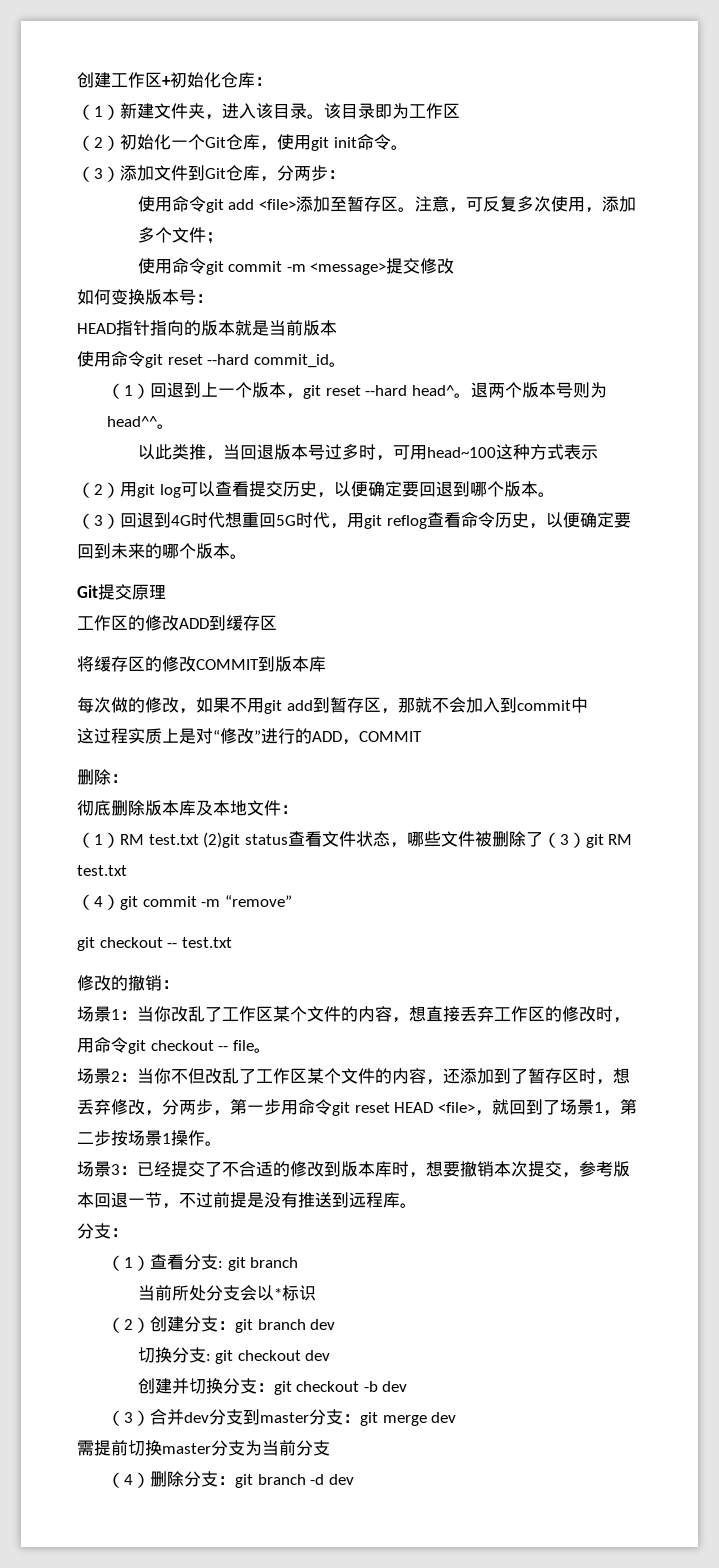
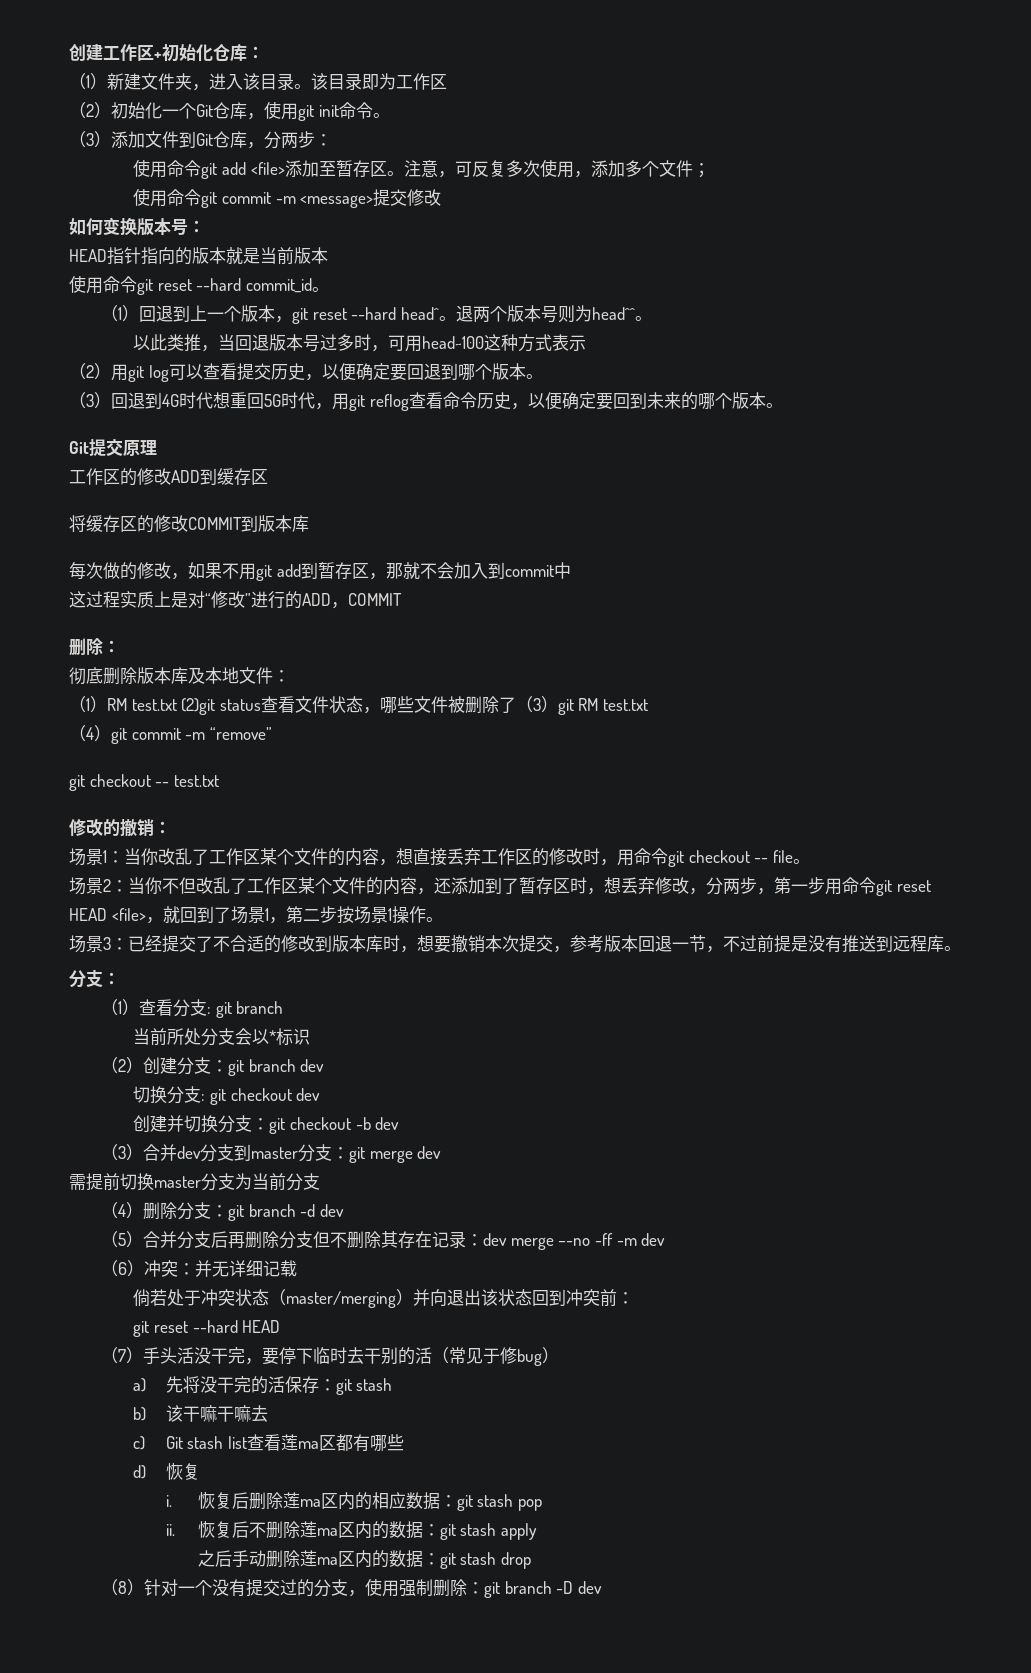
+ （5）合并分支后再删除分支但不删除其存在记录：dev merge –-no -ff -m dev
+ （6）冲突：并无详细记载
+ 倘若处于冲突状态（master/merging）并向退出该状态回到冲突前：
+ git reset --hard HEAD
+ （7）手头活没干完，要停下临时去干别的活（常见于修bug）
+ a)先将没干完的活保存：git stash
+ b)该干嘛干嘛去
+ c) Git stash list查看莲ma区都有哪些
+ d)恢复
+ i.恢复后删除莲ma区内的相应数据：git stash pop
+ ii.恢复后不删除莲ma区内的数据：git stash apply
+ 之后手动删除莲ma区内的数据：git stash drop
+ （8）针对一个没有提交过的分支，使用强制删除：git branch -D dev

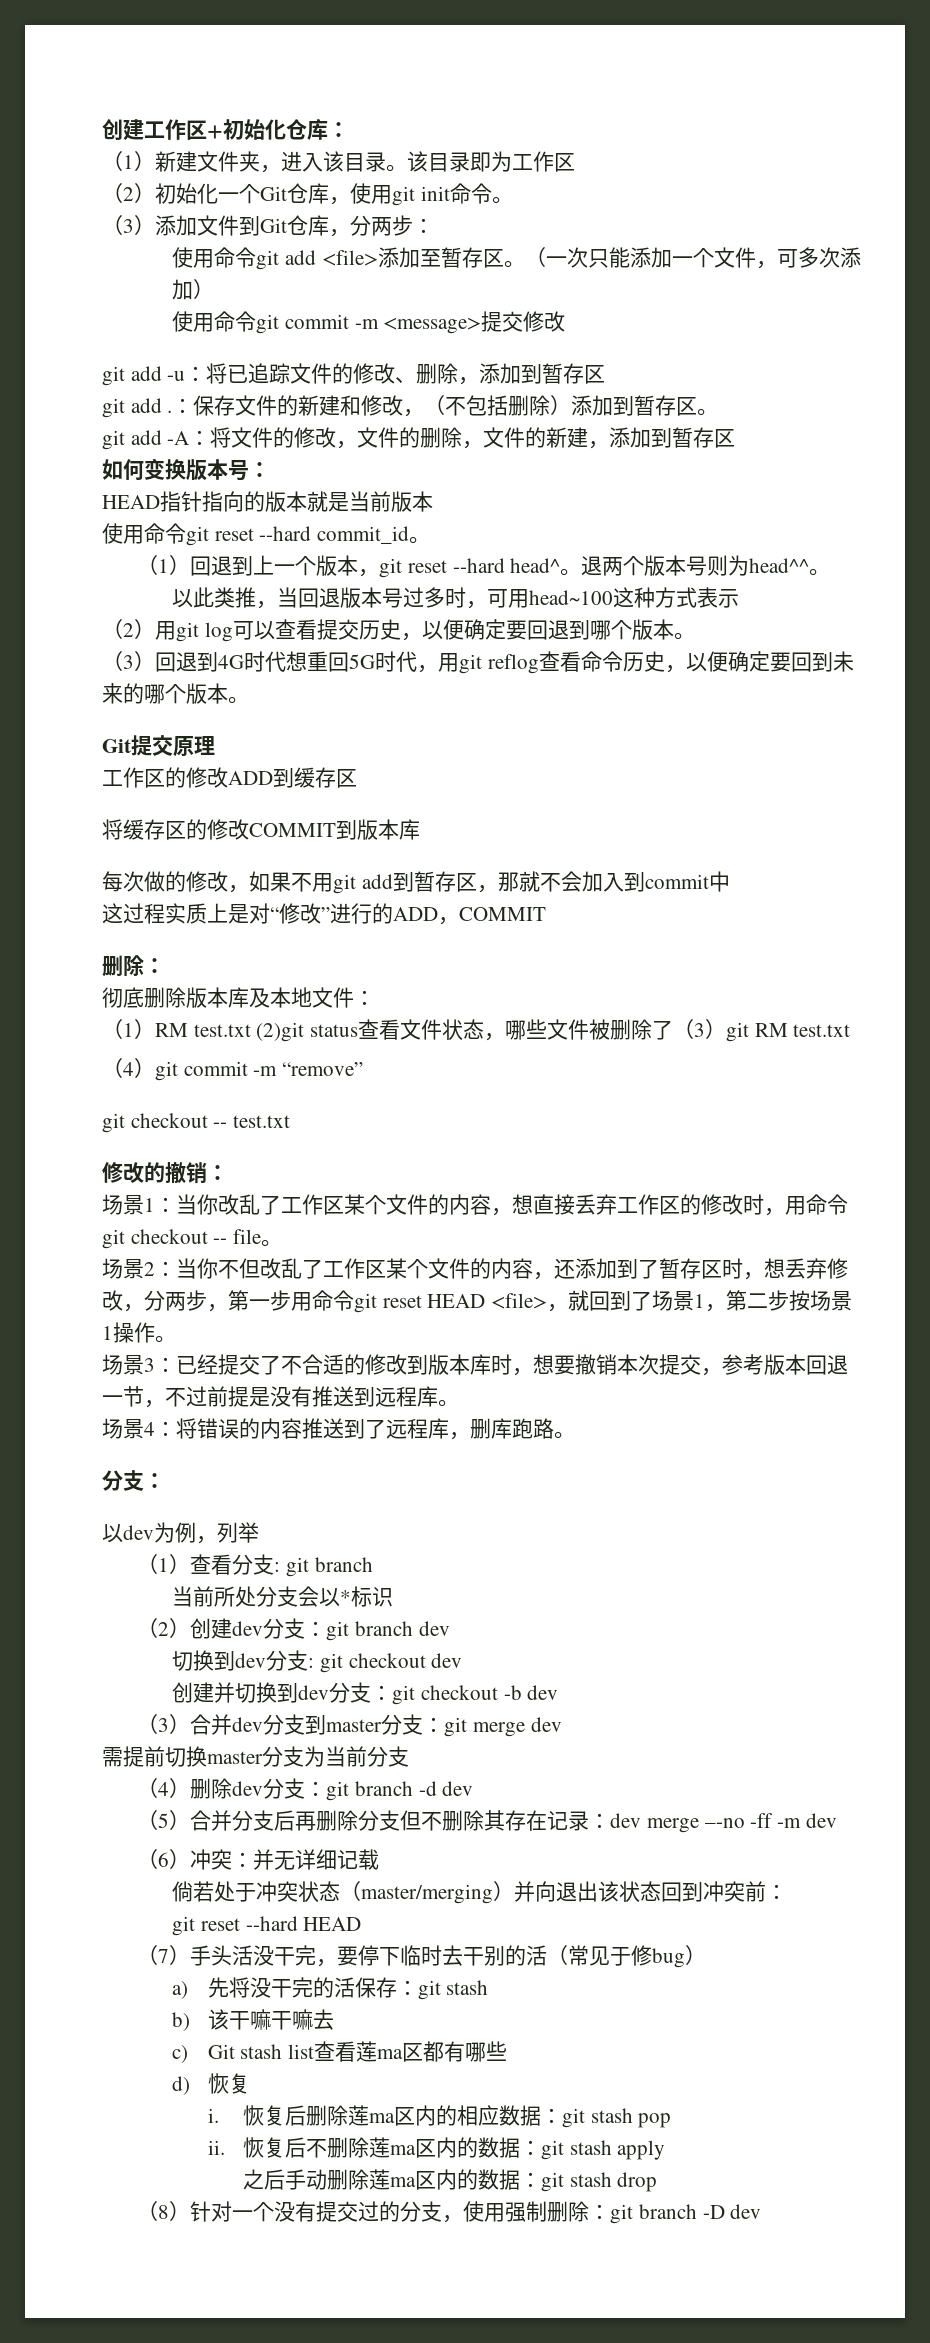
- 注意，可反复多次使用，添加多个文件；
+ （一次只能添加一个文件，可多次添加）
+ git add -u：将已追踪文件的修改、删除，添加到暂存区
+ git add .：保存文件的新建和修改，（不包括删除）添加到暂存区。
+ git add -A：将文件的修改，文件的删除，文件的新建，添加到暂存区
  场景3：已经提交了不合适的修改到版本库时，想要撤销本次提交，参考版本回退一节，不过前提是没有推送到远程库。
+ 场景4：将错误的内容推送到了远程库，删库跑路。
  分支：
+ 以dev为例，列举
- （2）创建分支：git branch dev
+ （2）创建dev分支：git branch dev
- 切换分支: git checkout dev
+ 切换到dev分支: git checkout dev
- 创建并切换分支：git checkout -b dev
+ 创建并切换到dev分支：git checkout -b dev
- （4）删除分支：git branch -d dev
+ （4）删除dev分支：git branch -d dev

